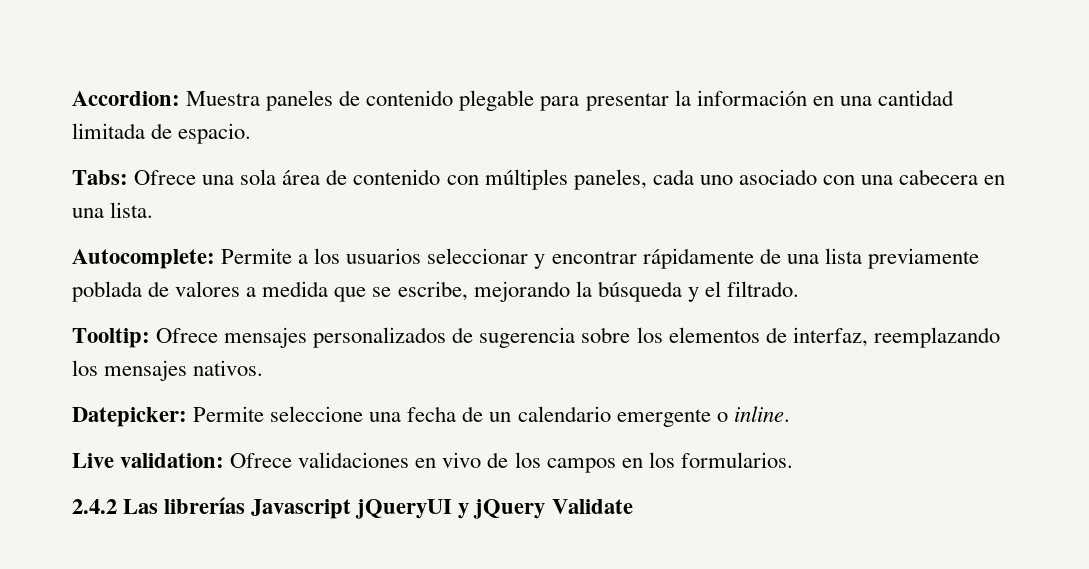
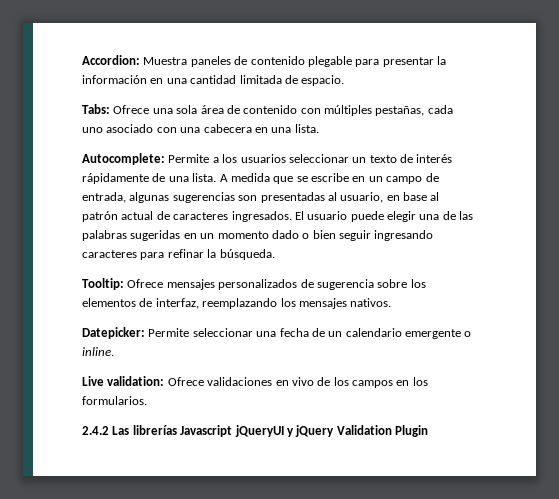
- Tabs: Ofrece una sola área de contenido con múltiples paneles, cada uno asociado con una cabecera en una lista.
+ Tabs: Ofrece una sola área de contenido con múltiples pestañas, cada uno asociado con una cabecera en una lista.
- Autocomplete: Permite a los usuarios seleccionar y encontrar rápidamente de una lista previamente poblada de valores a medida que se escribe, mejorando la búsqueda y el filtrado.
+ Autocomplete: Permite a los usuarios seleccionar un texto de interés rápidamente de una lista. A medida que se escribe en un campo de entrada, algunas sugerencias son presentadas al usuario, en base al patrón actual de caracteres ingresados. El usuario puede elegir una de las palabras sugeridas en un momento dado o bien seguir ingresando caracteres para refinar la búsqueda.
- Datepicker: Permite seleccione una fecha de un calendario emergente o inline.
+ Datepicker: Permite seleccionar una fecha de un calendario emergente o inline.
- 2.4.2 Las librerías Javascript jQueryUI y jQuery Validate
+ 2.4.2 Las librerías Javascript jQueryUI y jQuery Validation Plugin

